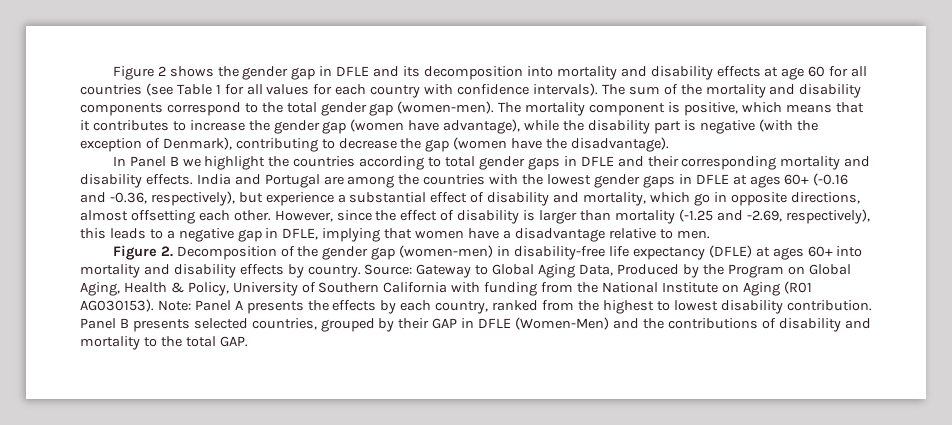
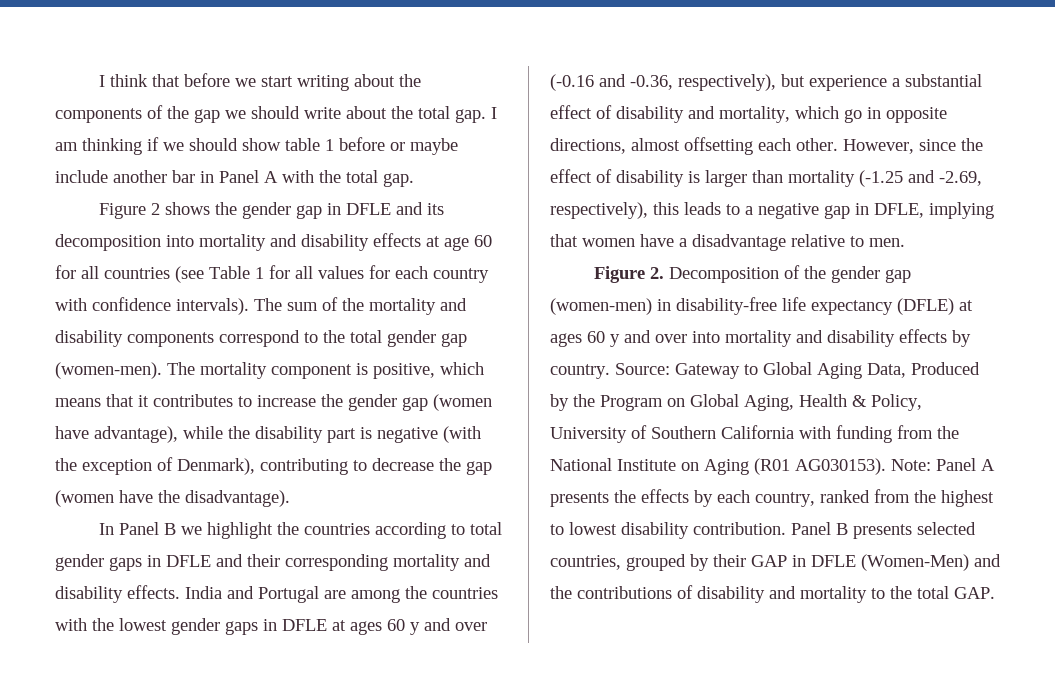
+ I think that before we start writing about the components of the gap we should write about the total gap. I am thinking if we should show table 1 before or maybe include another bar in Panel A with the total gap.
- India and Portugal are among the countries with the lowest gender gaps in DFLE at ages 60+ (-0.16 and -0.36, respectively), but experience a substantial effect of disability and mortality, which go in opposite directions, almost offsetting each other.
+ India and Portugal are among the countries with the lowest gender gaps in DFLE at ages 60 y and over (-0.16 and -0.36, respectively), but experience a substantial effect of disability and mortality, which go in opposite directions, almost offsetting each other.
- Figure 2. Decomposition of the gender gap (women-men) in disability-free life expectancy (DFLE) at ages 60+ into mortality and disability effects by country.
+ Figure 2. Decomposition of the gender gap (women-men) in disability-free life expectancy (DFLE) at ages 60 y and over into mortality and disability effects by country.

